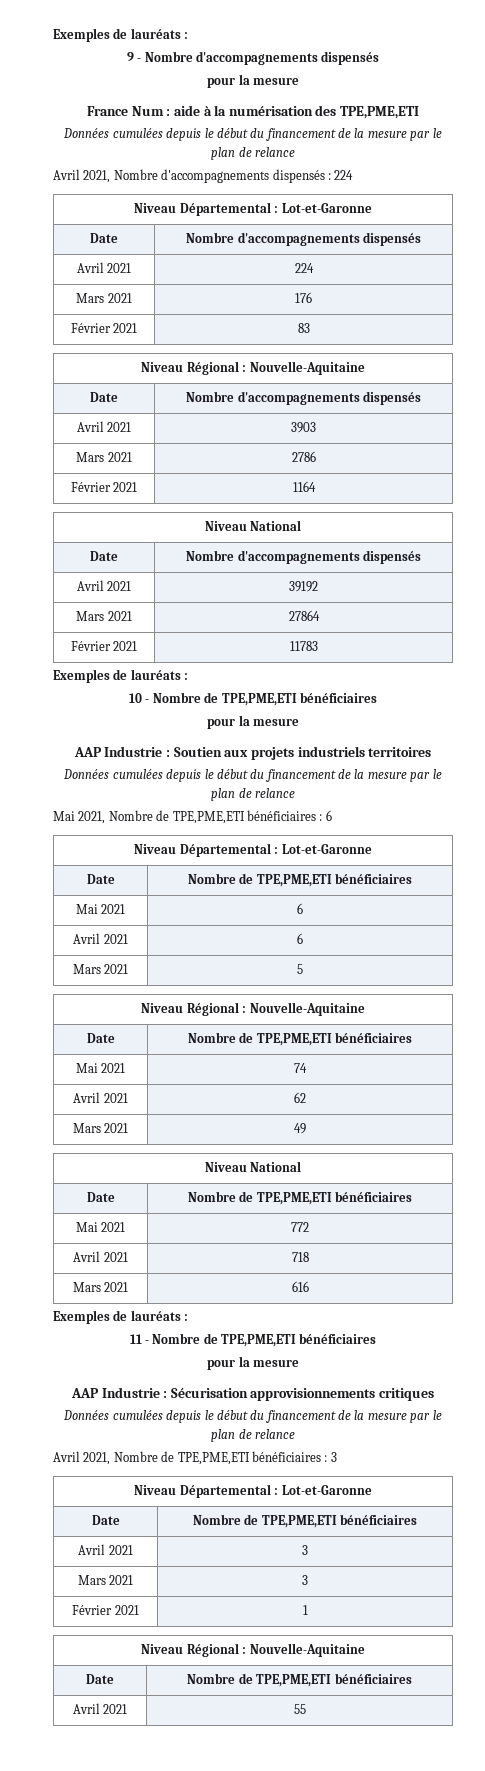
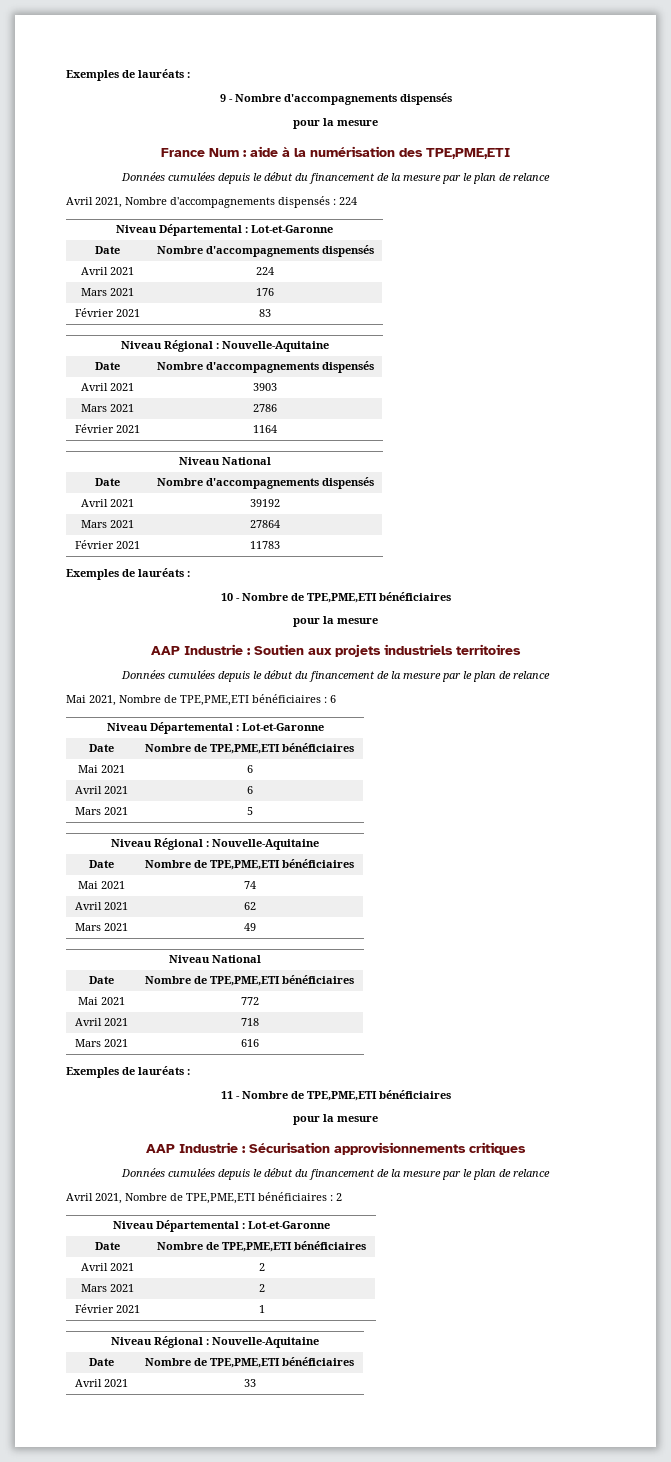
- Avril 2021, Nombre de TPE,PME,ETI bénéficiaires : 3
+ Avril 2021, Nombre de TPE,PME,ETI bénéficiaires : 2
- Avril 2021 | 3
- Mars 2021 | 3
+ Avril 2021 | 2
+ Mars 2021 | 2
- Avril 2021 | 55
+ Avril 2021 | 33

